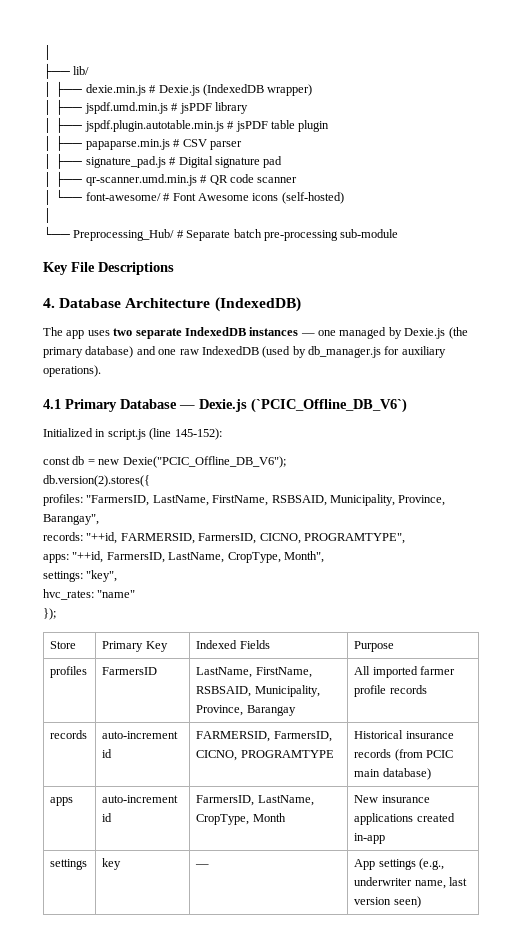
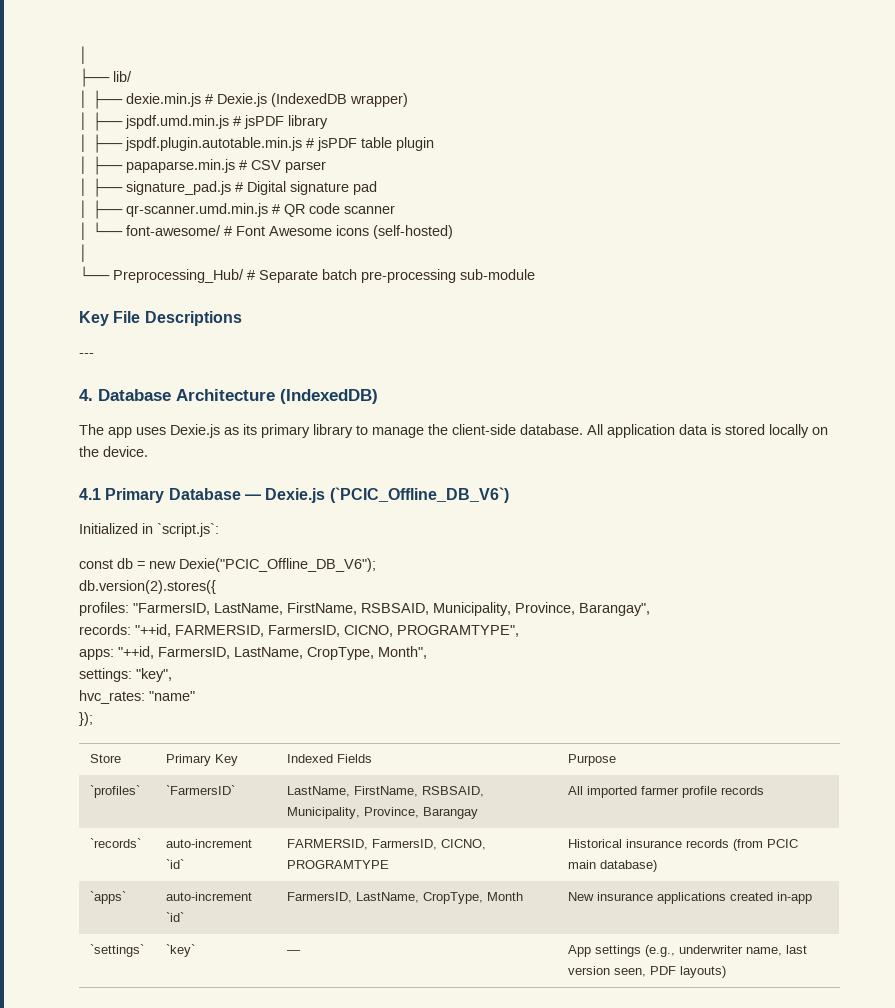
+ ---
- The app uses two separate IndexedDB instances — one managed by Dexie.js (the primary database) and one raw IndexedDB (used by db_manager.js for auxiliary operations).
+ The app uses Dexie.js as its primary library to manage the client-side database. All application data is stored locally on the device.
- Initialized in script.js (line 145-152):
+ Initialized in `script.js`:
- profiles | FarmersID | LastName, FirstName, RSBSAID, Municipality, Province, Barangay | All imported farmer profile records
+ `profiles` | `FarmersID` | LastName, FirstName, RSBSAID, Municipality, Province, Barangay | All imported farmer profile records
- records | auto-increment id | FARMERSID, FarmersID, CICNO, PROGRAMTYPE | Historical insurance records (from PCIC main database)
+ `records` | auto-increment `id` | FARMERSID, FarmersID, CICNO, PROGRAMTYPE | Historical insurance records (from PCIC main database)
- apps | auto-increment id | FarmersID, LastName, CropType, Month | New insurance applications created in-app
+ `apps` | auto-increment `id` | FarmersID, LastName, CropType, Month | New insurance applications created in-app
- settings | key | — | App settings (e.g., underwriter name, last version seen)
+ `settings` | `key` | — | App settings (e.g., underwriter name, last version seen, PDF layouts)

